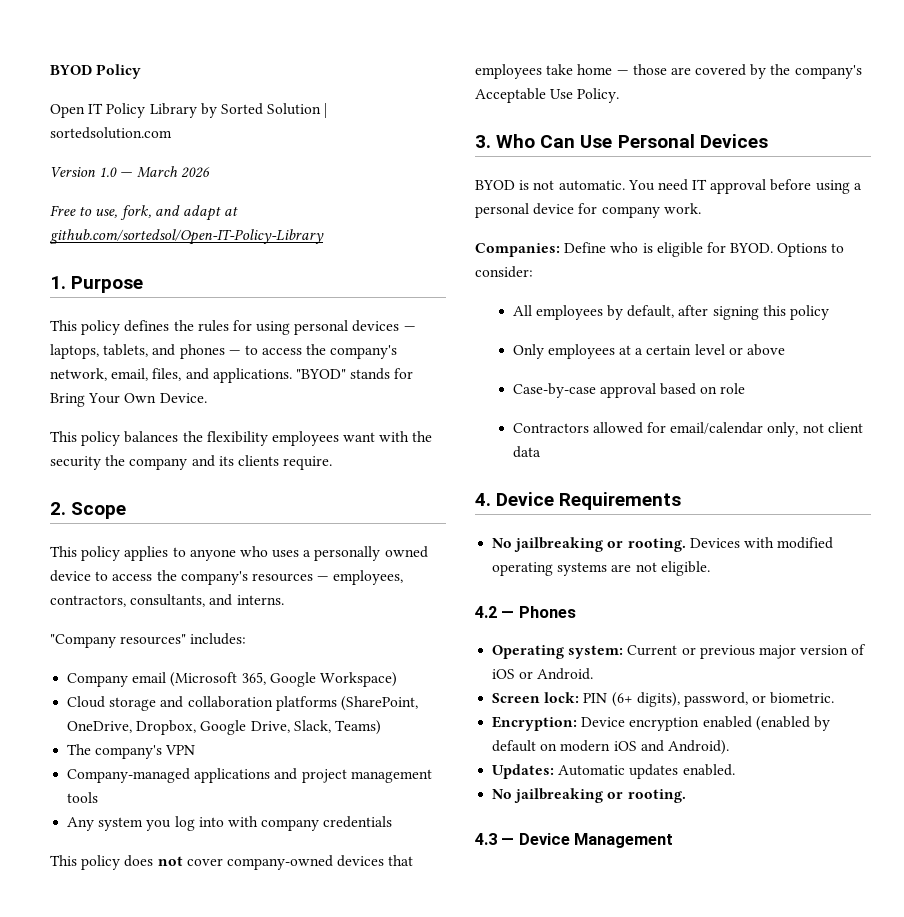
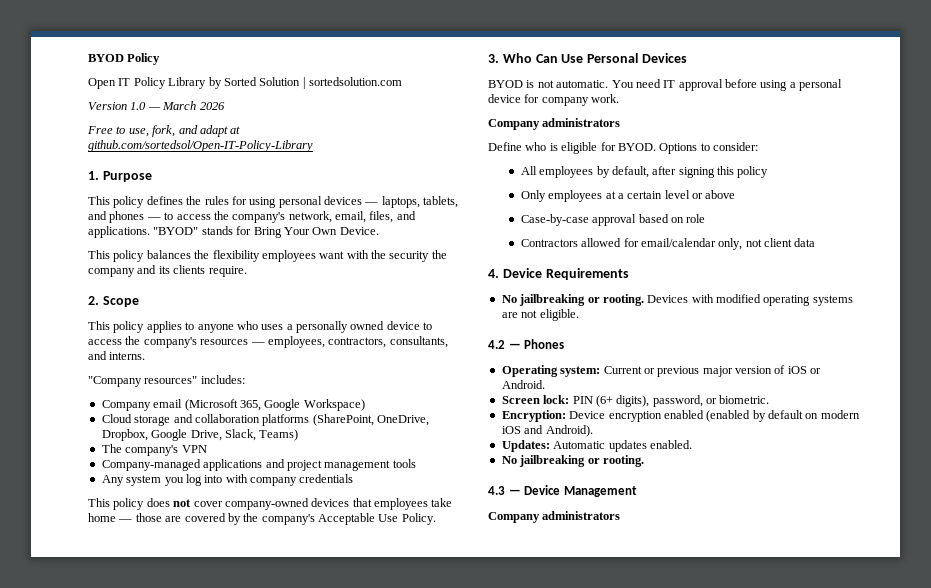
  You need IT approval before using a personal device for company work.
- Companies: Define who is eligible for BYOD.
+ Company administrators
+ Define who is eligible for BYOD.
  4.3 — Device Management
+ Company administrators

